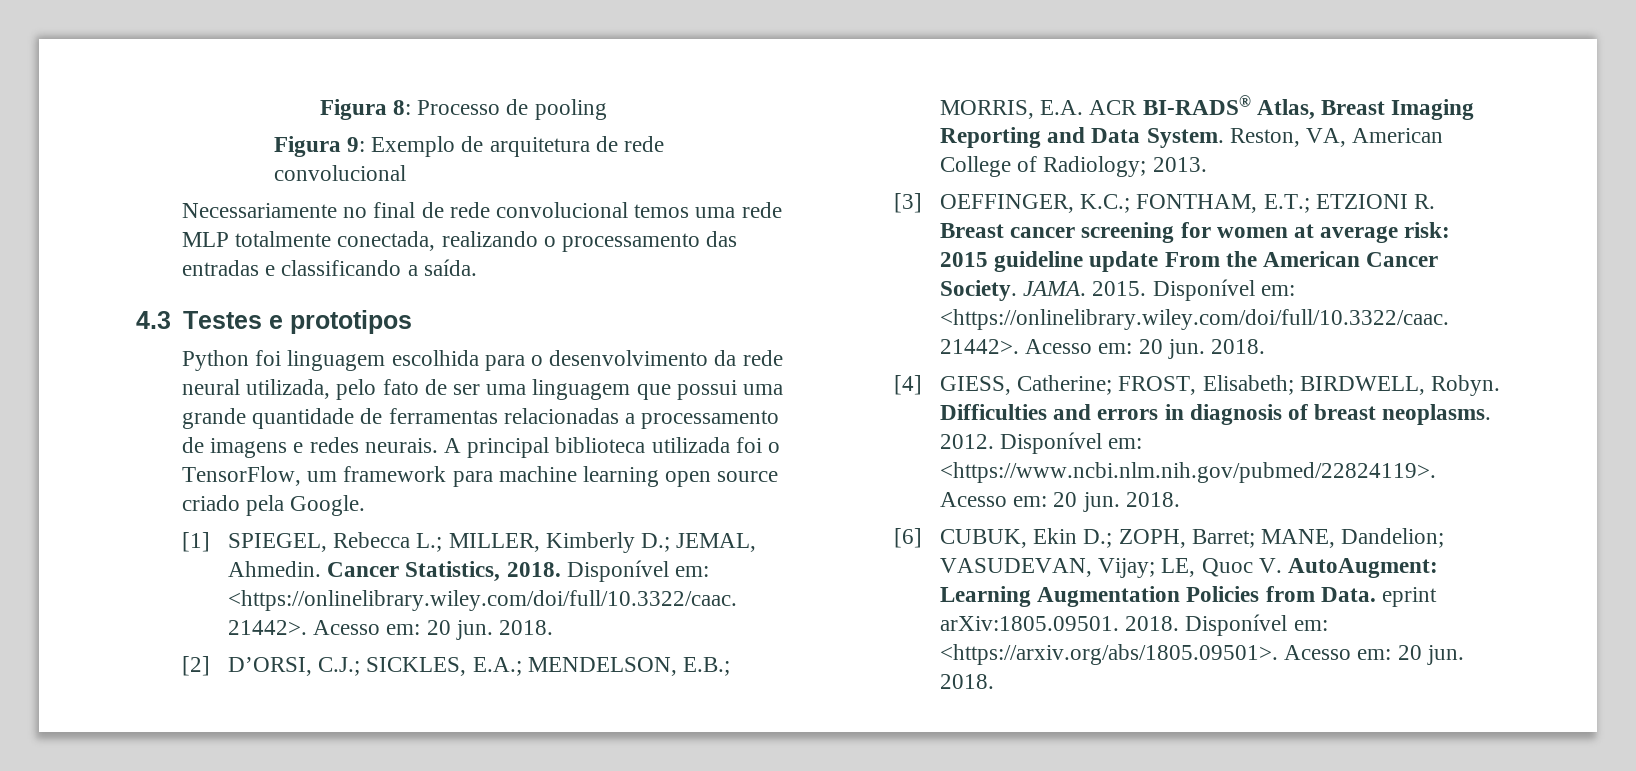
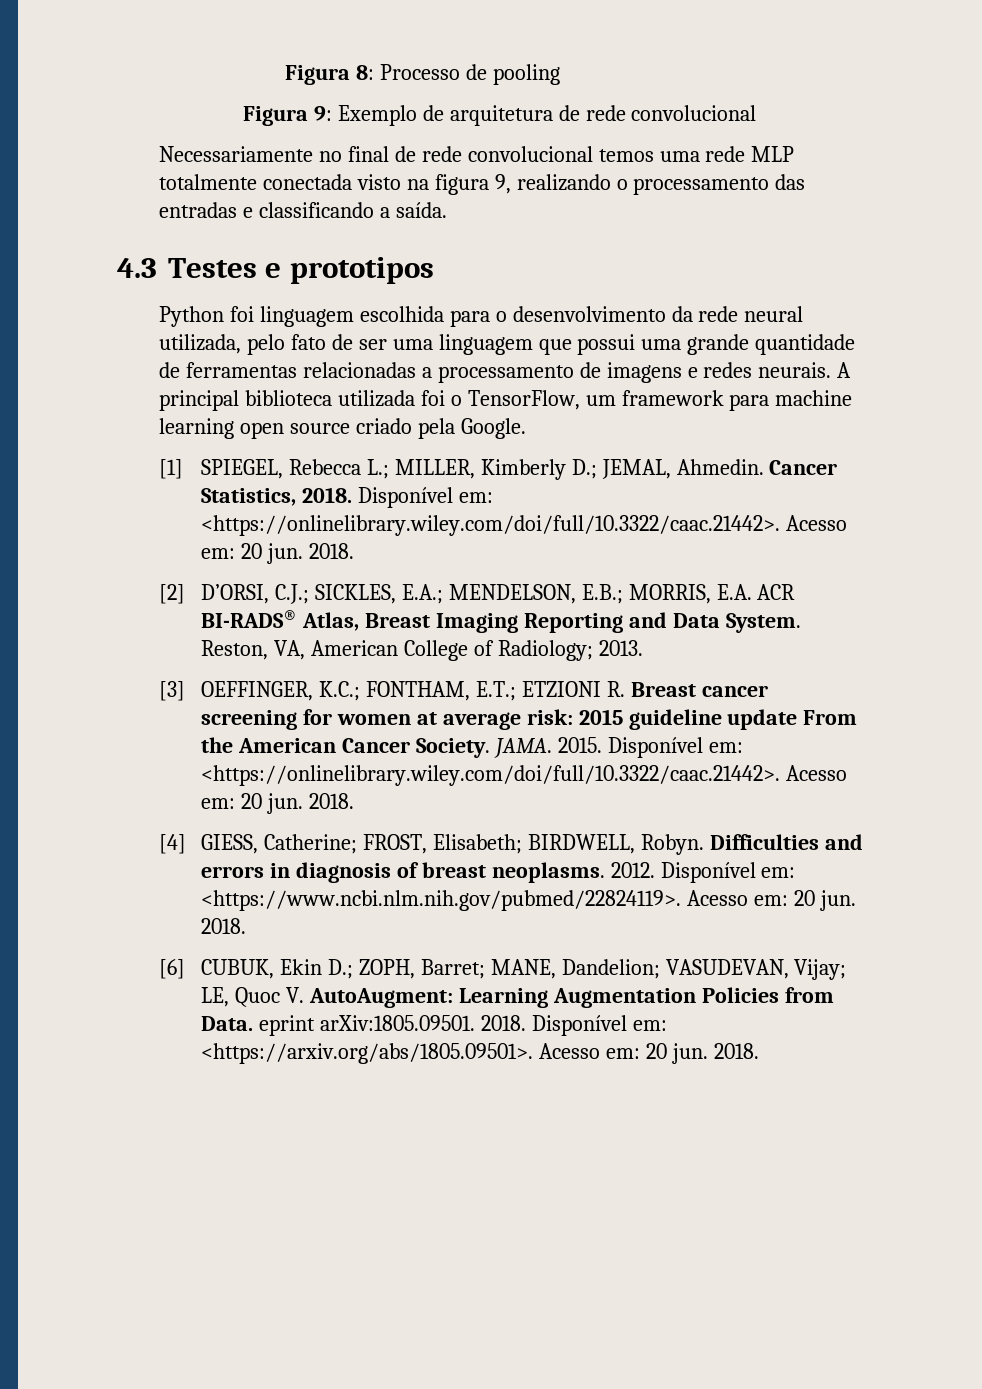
- Necessariamente no final de rede convolucional temos uma rede MLP totalmente conectada, realizando o processamento das entradas e classificando a saída.
+ Necessariamente no final de rede convolucional temos uma rede MLP totalmente conectada visto na figura 9, realizando o processamento das entradas e classificando a saída.

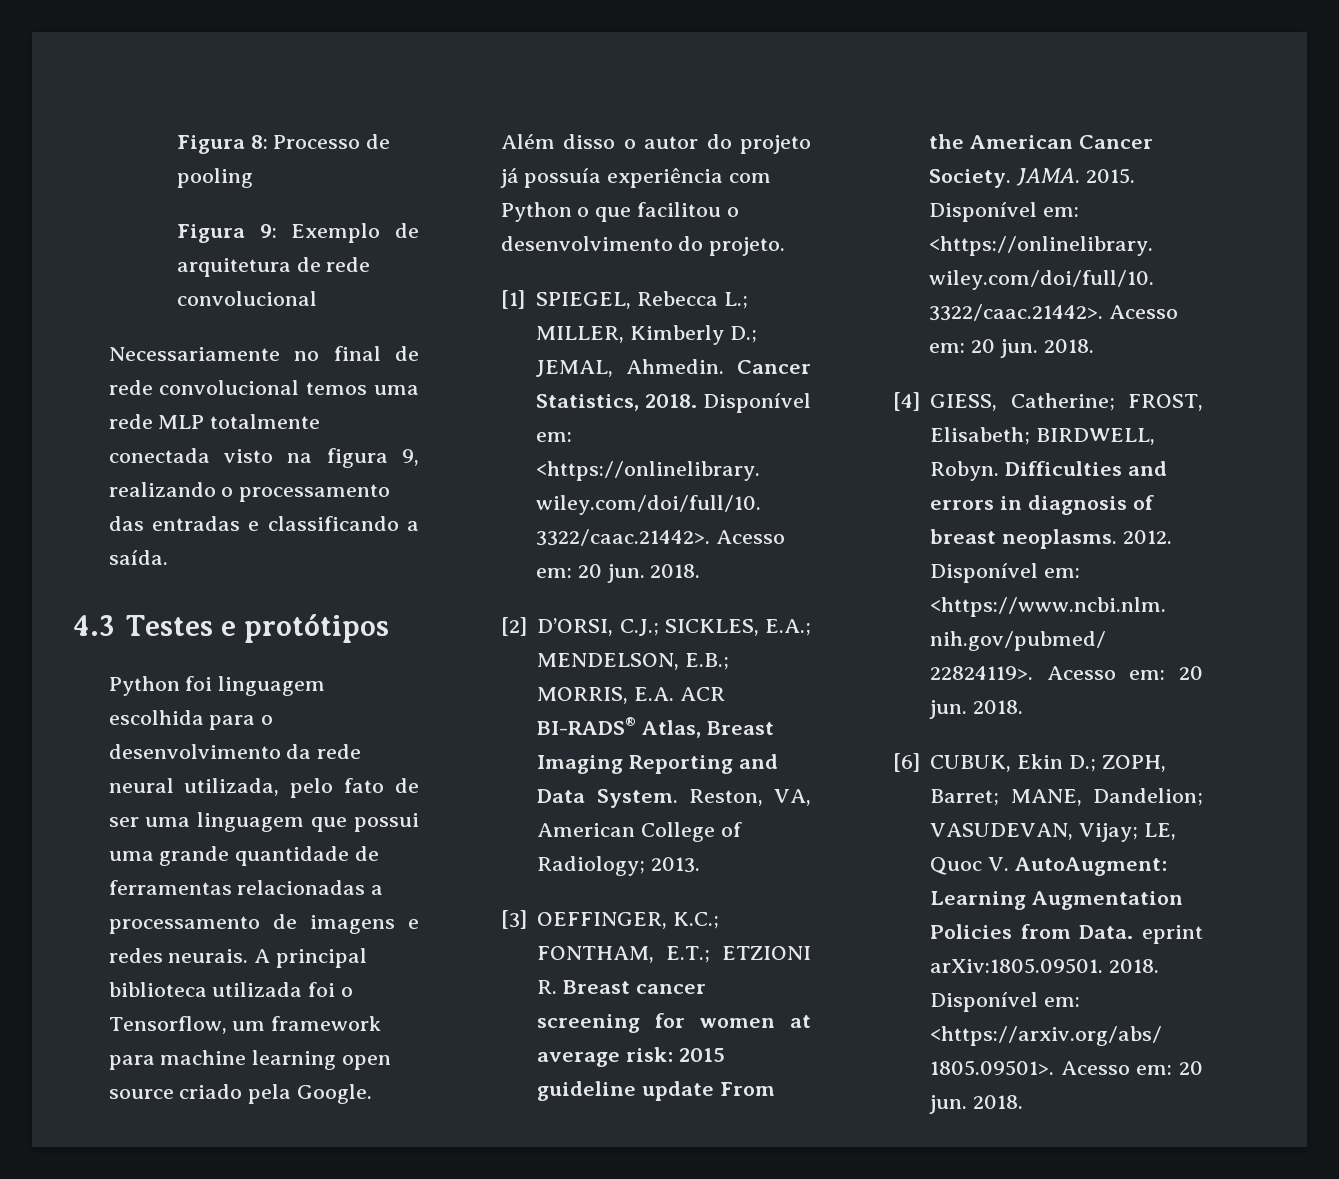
- 4.3 Testes e prototipos
+ 4.3 Testes e protótipos
- A principal biblioteca utilizada foi o TensorFlow, um framework para machine learning open source criado pela Google.
+ A principal biblioteca utilizada foi o Tensorflow, um framework para machine learning open source criado pela Google. Além disso o autor do projeto já possuía experiência com Python o que facilitou o desenvolvimento do projeto.

